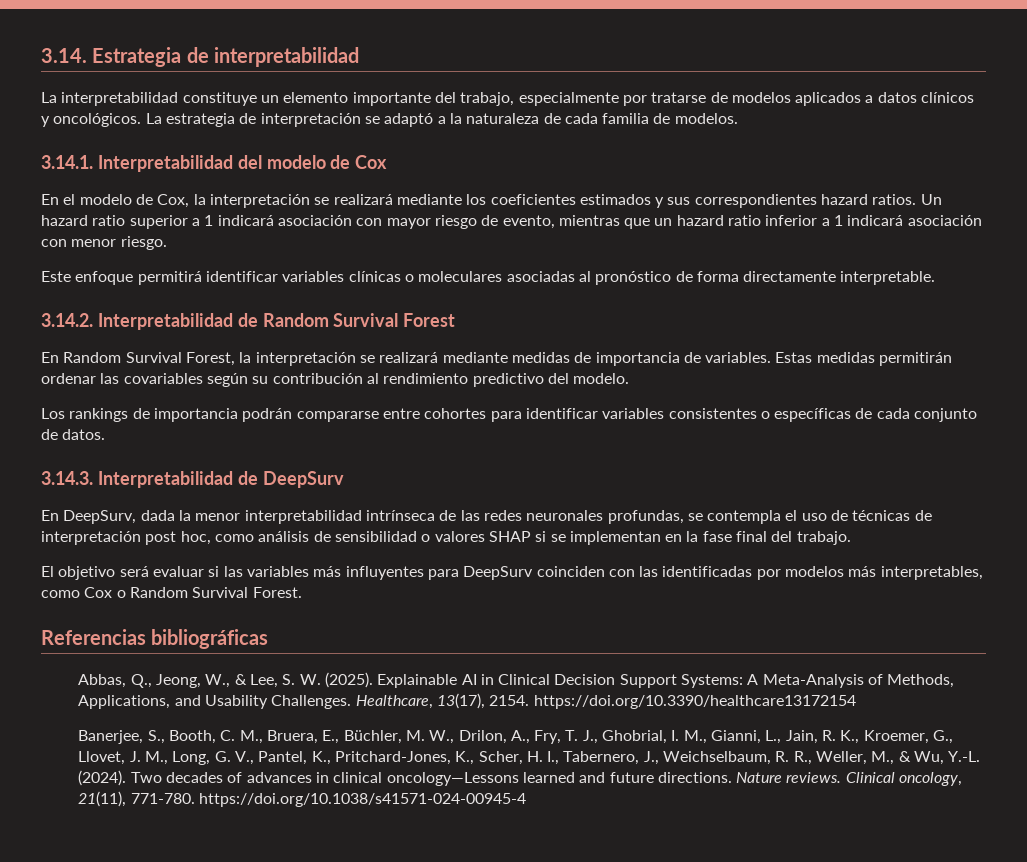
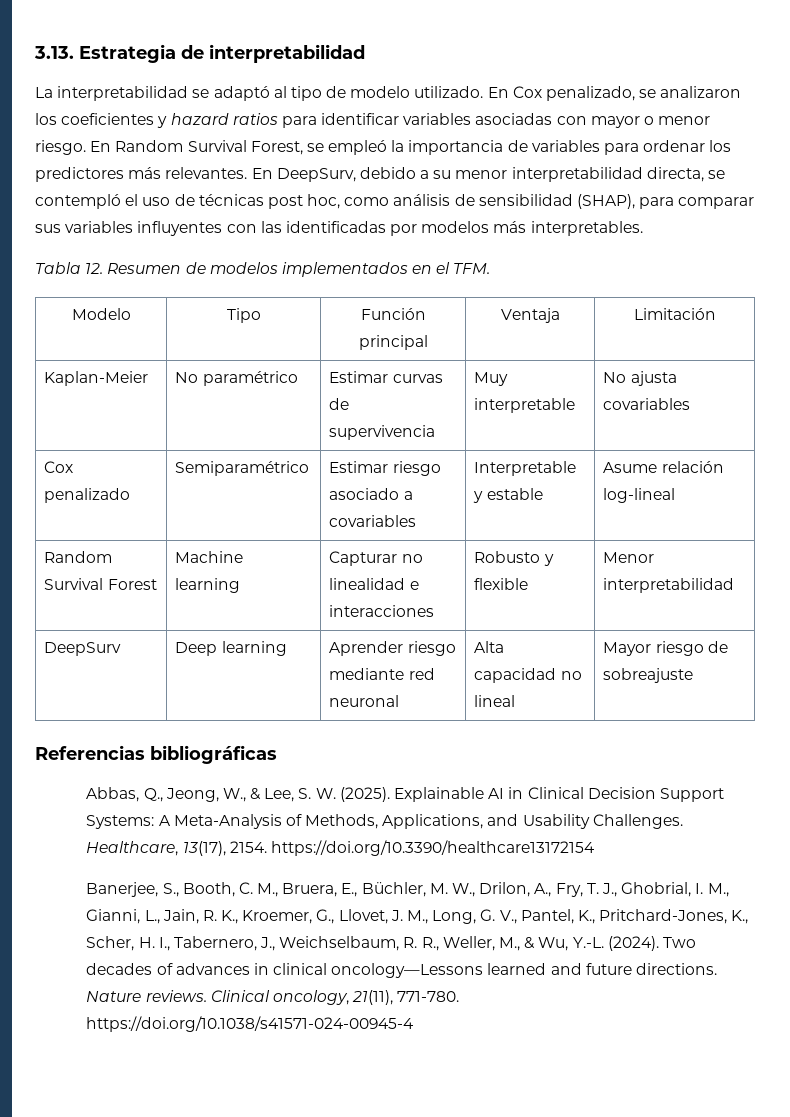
- 3.14. Estrategia de interpretabilidad
+ 3.13. Estrategia de interpretabilidad
- La interpretabilidad constituye un elemento importante del trabajo, especialmente por tratarse de modelos aplicados a datos clínicos y oncológicos. La estrategia de interpretación se adaptó a la naturaleza de cada familia de modelos.
- 3.14.1. Interpretabilidad del modelo de Cox
- En el modelo de Cox, la interpretación se realizará mediante los coeficientes estimados y sus correspondientes hazard ratios. Un hazard ratio superior a 1 indicará asociación con mayor riesgo de evento, mientras que un hazard ratio inferior a 1 indicará asociación con menor riesgo.
- Este enfoque permitirá identificar variables clínicas o moleculares asociadas al pronóstico de forma directamente interpretable.
- 3.14.2. Interpretabilidad de Random Survival Forest
- En Random Survival Forest, la interpretación se realizará mediante medidas de importancia de variables. Estas medidas permitirán ordenar las covariables según su contribución al rendimiento predictivo del modelo.
- Los rankings de importancia podrán compararse entre cohortes para identificar variables consistentes o específicas de cada conjunto de datos.
- 3.14.3. Interpretabilidad de DeepSurv
- En DeepSurv, dada la menor interpretabilidad intrínseca de las redes neuronales profundas, se contempla el uso de técnicas de interpretación post hoc, como análisis de sensibilidad o valores SHAP si se implementan en la fase final del trabajo.
- El objetivo será evaluar si las variables más influyentes para DeepSurv coinciden con las identificadas por modelos más interpretables, como Cox o Random Survival Forest.
+ La interpretabilidad se adaptó al tipo de modelo utilizado. En Cox penalizado, se analizaron los coeficientes y hazard ratios para identificar variables asociadas con mayor o menor riesgo. En Random Survival Forest, se empleó la importancia de variables para ordenar los predictores más relevantes. En DeepSurv, debido a su menor interpretabilidad directa, se contempló el uso de técnicas post hoc, como análisis de sensibilidad (SHAP), para comparar sus variables influyentes con las identificadas por modelos más interpretables.
+ Tabla 12. Resumen de modelos implementados en el TFM.
+ Modelo | Tipo | Función principal | Ventaja | Limitación
+ Kaplan-Meier | No paramétrico | Estimar curvas de supervivencia | Muy interpretable | No ajusta covariables
+ Cox penalizado | Semiparamétrico | Estimar riesgo asociado a covariables | Interpretable y estable | Asume relación log-lineal
+ Random Survival Forest | Machine learning | Capturar no linealidad e interacciones | Robusto y flexible | Menor interpretabilidad
+ DeepSurv | Deep learning | Aprender riesgo mediante red neuronal | Alta capacidad no lineal | Mayor riesgo de sobreajuste

